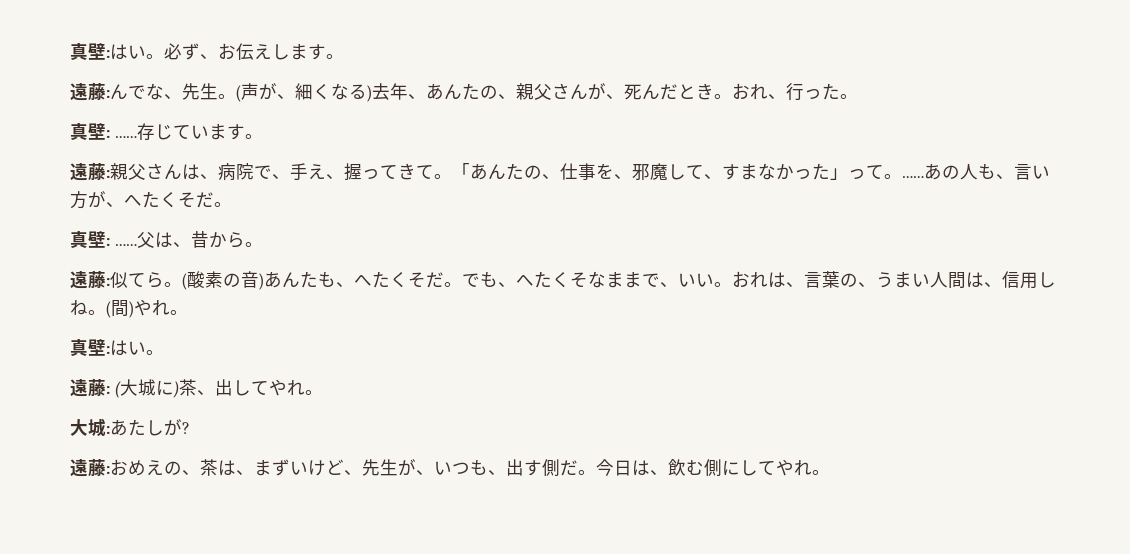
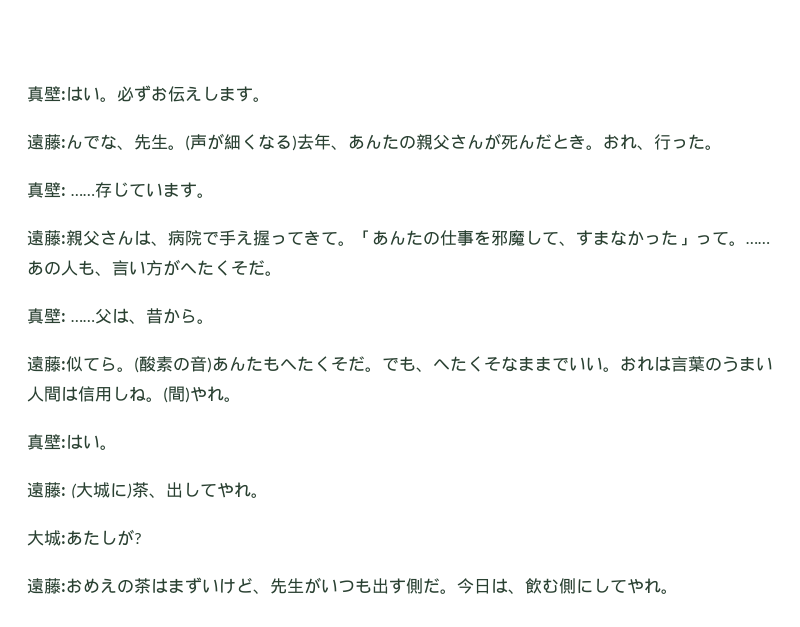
- 必ず、お伝えします。
+ 必ずお伝えします。
- (声が、細くなる)去年、あんたの、親父さんが、死んだとき。
+ (声が細くなる)去年、あんたの親父さんが死んだとき。
- 遠藤:親父さんは、病院で、手え、握ってきて。
+ 遠藤:親父さんは、病院で手え握ってきて。
- 「あんたの、仕事を、邪魔して、すまなかった」って。
+ 「あんたの仕事を邪魔して、すまなかった」って。
- あの人も、言い方が、へたくそだ。
+ あの人も、言い方がへたくそだ。
- (酸素の音)あんたも、へたくそだ。
+ (酸素の音)あんたもへたくそだ。
- でも、へたくそなままで、いい。
+ でも、へたくそなままでいい。
- おれは、言葉の、うまい人間は、信用しね。
+ おれは言葉のうまい人間は信用しね。
- 遠藤:おめえの、茶は、まずいけど、先生が、いつも、出す側だ。
+ 遠藤:おめえの茶はまずいけど、先生がいつも出す側だ。

